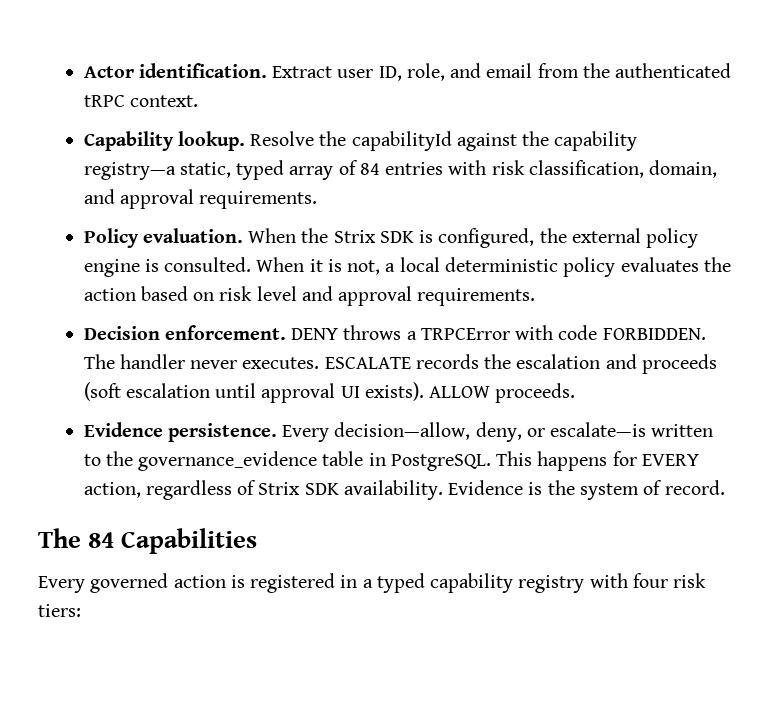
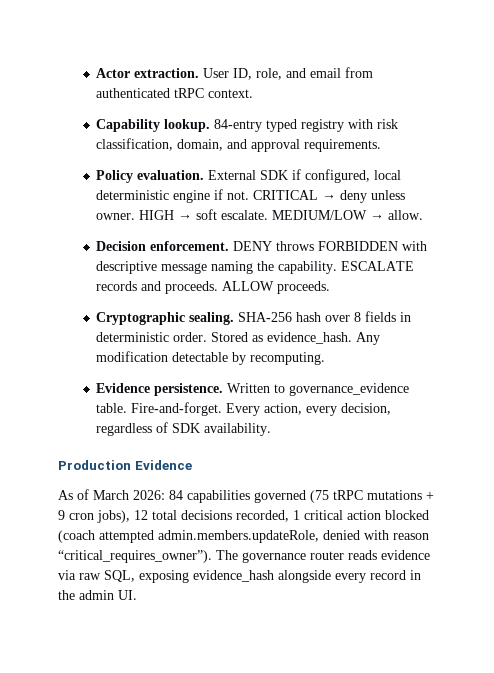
- Actor identification. Extract user ID, role, and email from the authenticated tRPC context.
+ Actor extraction. User ID, role, and email from authenticated tRPC context.
- Resolve the capabilityId against the capability registry—a static, typed array of 84 entries with risk classification, domain, and approval requirements.
+ 84-entry typed registry with risk classification, domain, and approval requirements.
- When the Strix SDK is configured, the external policy engine is consulted. When it is not, a local deterministic policy evaluates the action based on risk level and approval requirements.
- Decision enforcement. DENY throws a TRPCError with code FORBIDDEN. The handler never executes. ESCALATE records the escalation and proceeds (soft escalation until approval UI exists). ALLOW proceeds.
- Evidence persistence. Every decision—allow, deny, or escalate—is written to the governance_evidence table in PostgreSQL. This happens for EVERY action, regardless of Strix SDK availability. Evidence is the system of record.
- The 84 Capabilities
- Every governed action is registered in a typed capability registry with four risk tiers:
+ External SDK if configured, local deterministic engine if not. CRITICAL → deny unless owner. HIGH → soft escalate. MEDIUM/LOW → allow.
+ Decision enforcement. DENY throws FORBIDDEN with descriptive message naming the capability. ESCALATE records and proceeds. ALLOW proceeds.
+ Cryptographic sealing. SHA-256 hash over 8 fields in deterministic order. Stored as evidence_hash. Any modification detectable by recomputing.
+ Evidence persistence. Written to governance_evidence table. Fire-and-forget. Every action, every decision, regardless of SDK availability.
+ Production Evidence
+ As of March 2026: 84 capabilities governed (75 tRPC mutations + 9 cron jobs), 12 total decisions recorded, 1 critical action blocked (coach attempted admin.members.updateRole, denied with reason “critical_requires_owner”). The governance router reads evidence via raw SQL, exposing evidence_hash alongside every record in the admin UI.

